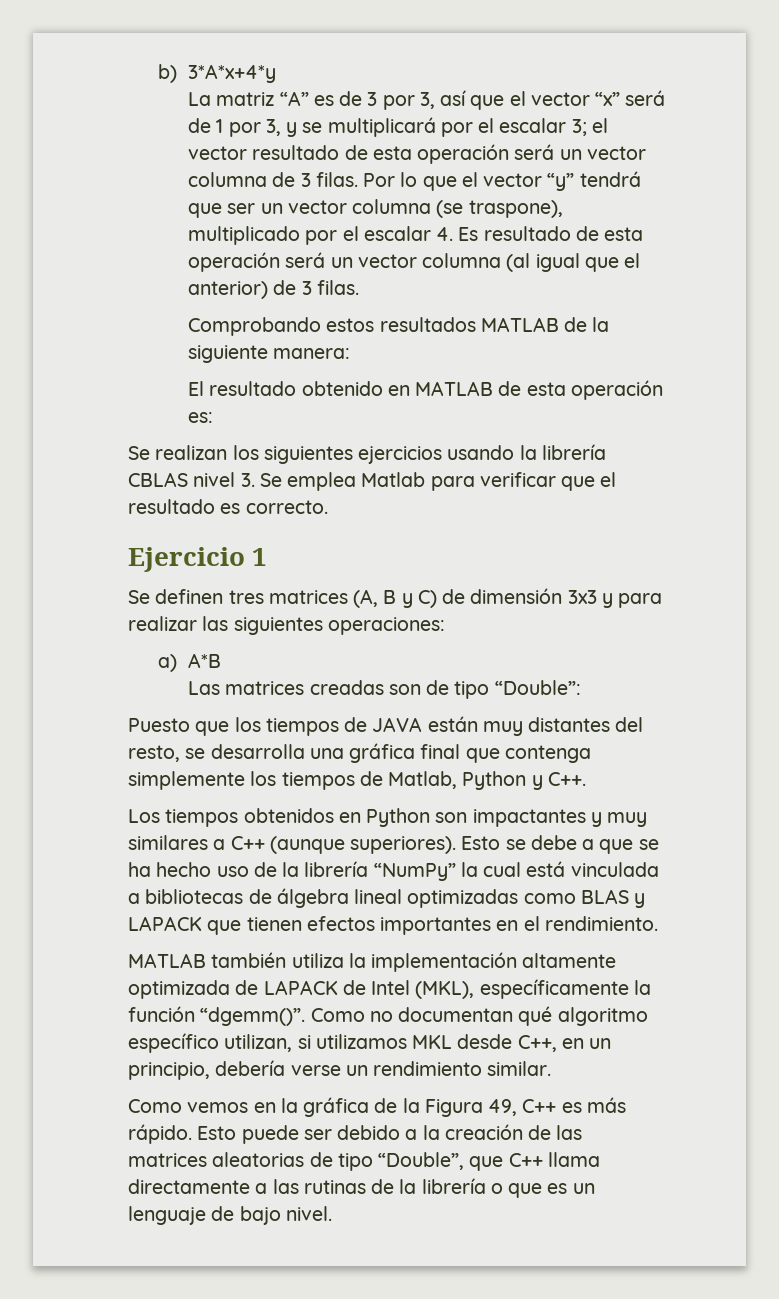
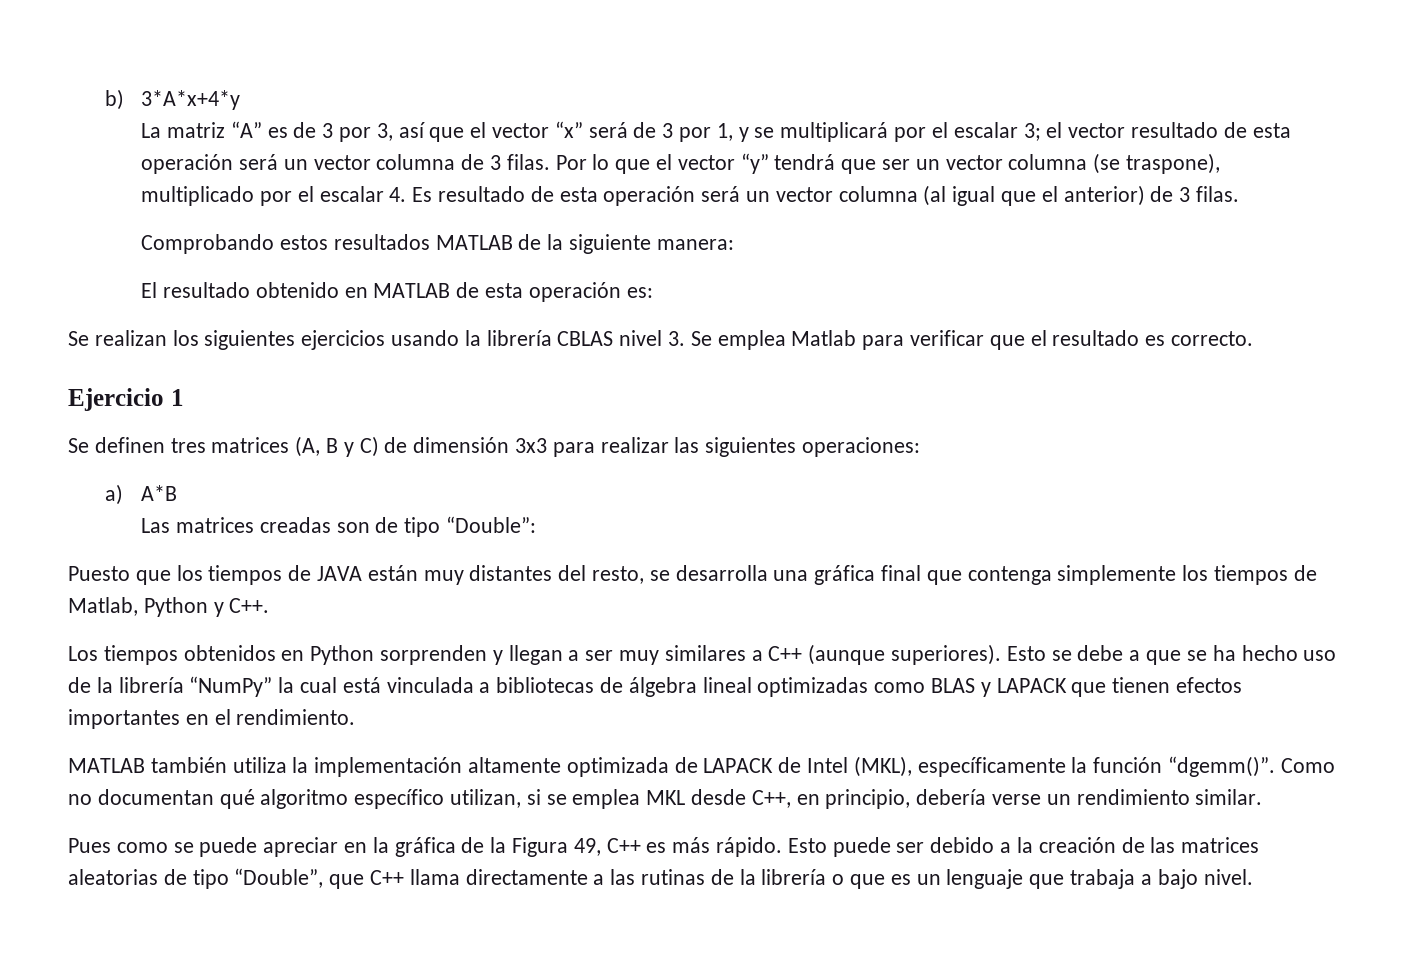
- La matriz “A” es de 3 por 3, así que el vector “x” será de 1 por 3, y se multiplicará por el escalar 3; el vector resultado de esta operación será un vector columna de 3 filas.
+ La matriz “A” es de 3 por 3, así que el vector “x” será de 3 por 1, y se multiplicará por el escalar 3; el vector resultado de esta operación será un vector columna de 3 filas.
- Se definen tres matrices (A, B y C) de dimensión 3x3 y para realizar las siguientes operaciones:
+ Se definen tres matrices (A, B y C) de dimensión 3x3 para realizar las siguientes operaciones:
- Los tiempos obtenidos en Python son impactantes y muy similares a C++ (aunque superiores).
+ Los tiempos obtenidos en Python sorprenden y llegan a ser muy similares a C++ (aunque superiores).
- Como no documentan qué algoritmo específico utilizan, si utilizamos MKL desde C++, en un principio, debería verse un rendimiento similar.
+ Como no documentan qué algoritmo específico utilizan, si se emplea MKL desde C++, en principio, debería verse un rendimiento similar.
- Como vemos en la gráfica de la Figura 49, C++ es más rápido.
+ Pues como se puede apreciar en la gráfica de la Figura 49, C++ es más rápido.
- Esto puede ser debido a la creación de las matrices aleatorias de tipo “Double”, que C++ llama directamente a las rutinas de la librería o que es un lenguaje de bajo nivel.
+ Esto puede ser debido a la creación de las matrices aleatorias de tipo “Double”, que C++ llama directamente a las rutinas de la librería o que es un lenguaje que trabaja a bajo nivel.

